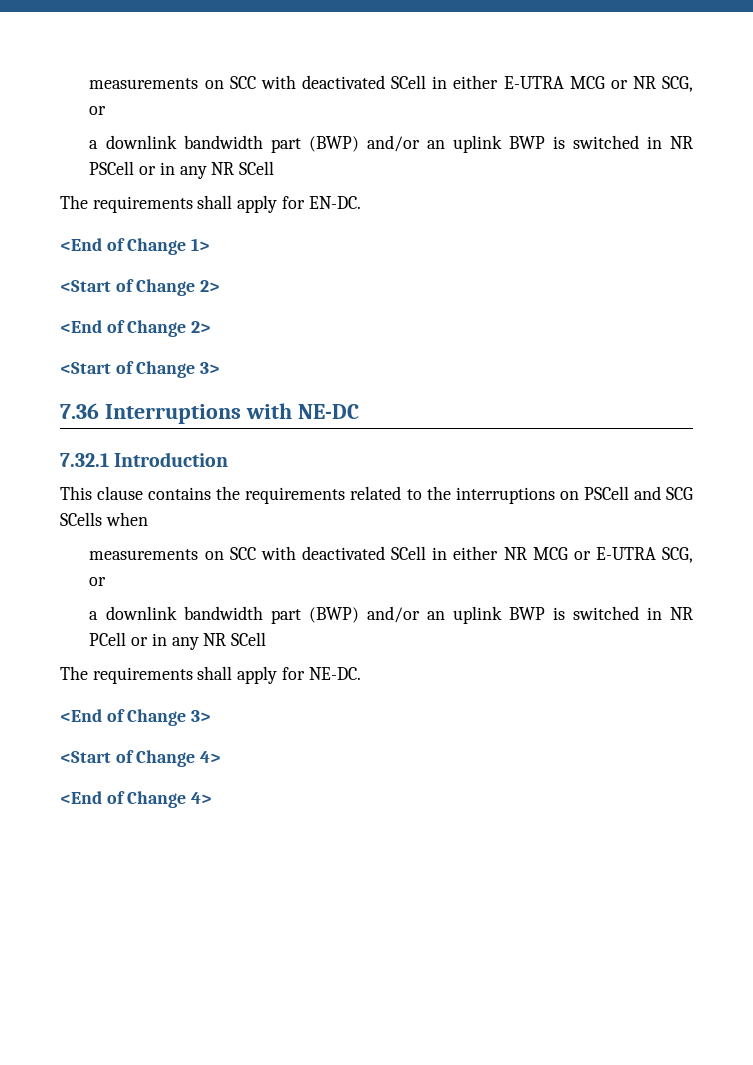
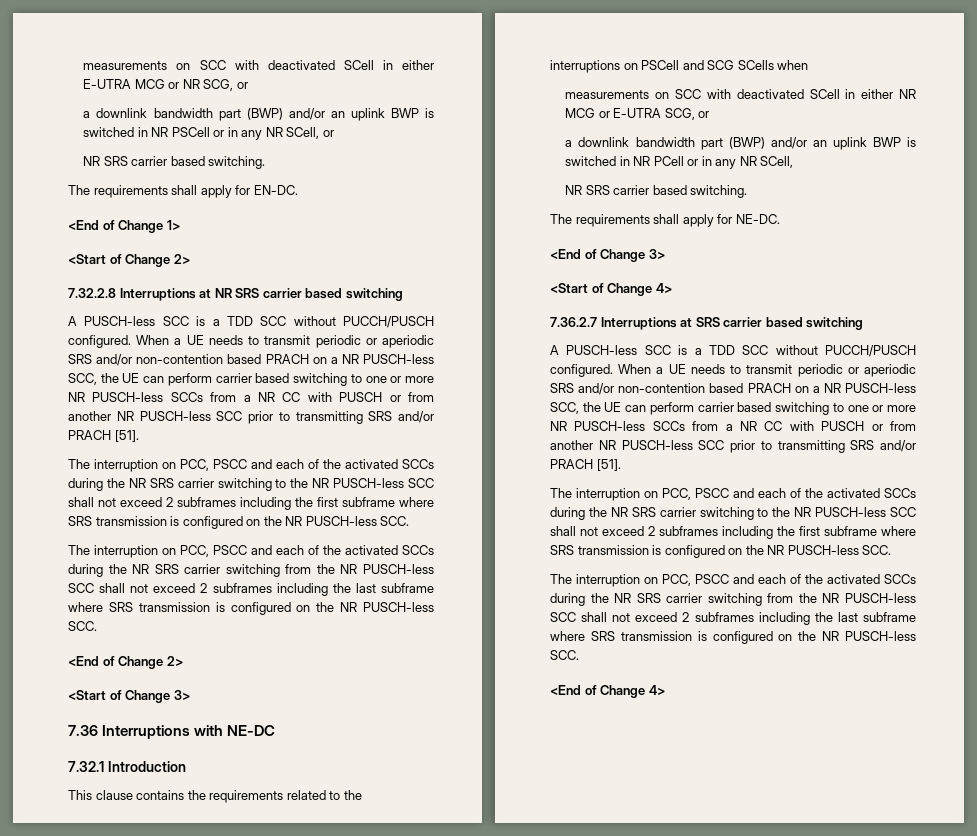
- a downlink bandwidth part (BWP) and/or an uplink BWP is switched in NR PSCell or in any NR SCell
+ a downlink bandwidth part (BWP) and/or an uplink BWP is switched in NR PSCell or in any NR SCell, or
+ NR SRS carrier based switching.
+ 7.32.2.8 Interruptions at NR SRS carrier based switching
+ A PUSCH-less SCC is a TDD SCC without PUCCH/PUSCH configured. When a UE needs to transmit periodic or aperiodic SRS and/or non-contention based PRACH on a NR PUSCH-less SCC, the UE can perform carrier based switching to one or more NR PUSCH-less SCCs from a NR CC with PUSCH or from another NR PUSCH-less SCC prior to transmitting SRS and/or PRACH [51].
+ The interruption on PCC, PSCC and each of the activated SCCs during the NR SRS carrier switching to the NR PUSCH-less SCC shall not exceed 2 subframes including the first subframe where SRS transmission is configured on the NR PUSCH-less SCC.
+ The interruption on PCC, PSCC and each of the activated SCCs during the NR SRS carrier switching from the NR PUSCH-less SCC shall not exceed 2 subframes including the last subframe where SRS transmission is configured on the NR PUSCH-less SCC.
- a downlink bandwidth part (BWP) and/or an uplink BWP is switched in NR PCell or in any NR SCell
+ a downlink bandwidth part (BWP) and/or an uplink BWP is switched in NR PCell or in any NR SCell,
+ NR SRS carrier based switching.
+ 7.36.2.7 Interruptions at SRS carrier based switching
+ A PUSCH-less SCC is a TDD SCC without PUCCH/PUSCH configured. When a UE needs to transmit periodic or aperiodic SRS and/or non-contention based PRACH on a NR PUSCH-less SCC, the UE can perform carrier based switching to one or more NR PUSCH-less SCCs from a NR CC with PUSCH or from another NR PUSCH-less SCC prior to transmitting SRS and/or PRACH [51].
+ The interruption on PCC, PSCC and each of the activated SCCs during the NR SRS carrier switching to the NR PUSCH-less SCC shall not exceed 2 subframes including the first subframe where SRS transmission is configured on the NR PUSCH-less SCC.
+ The interruption on PCC, PSCC and each of the activated SCCs during the NR SRS carrier switching from the NR PUSCH-less SCC shall not exceed 2 subframes including the last subframe where SRS transmission is configured on the NR PUSCH-less SCC.

